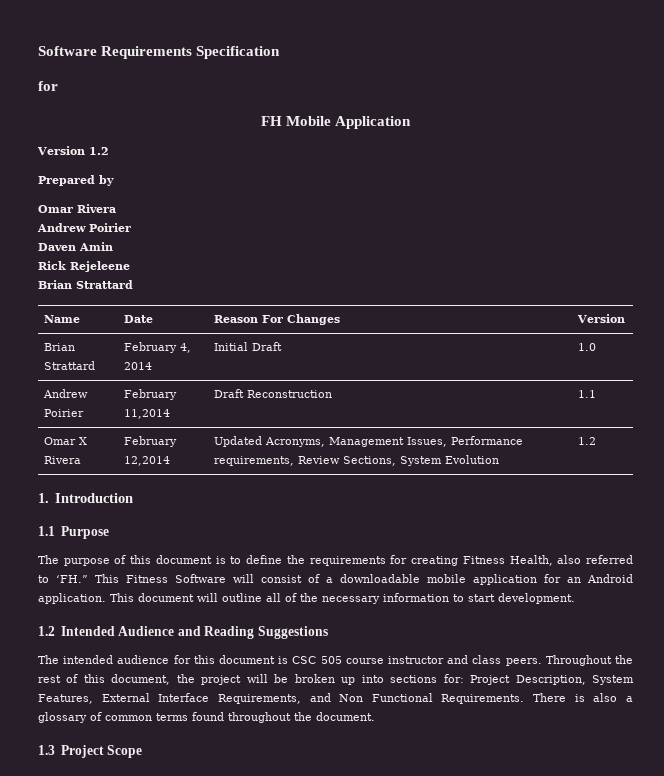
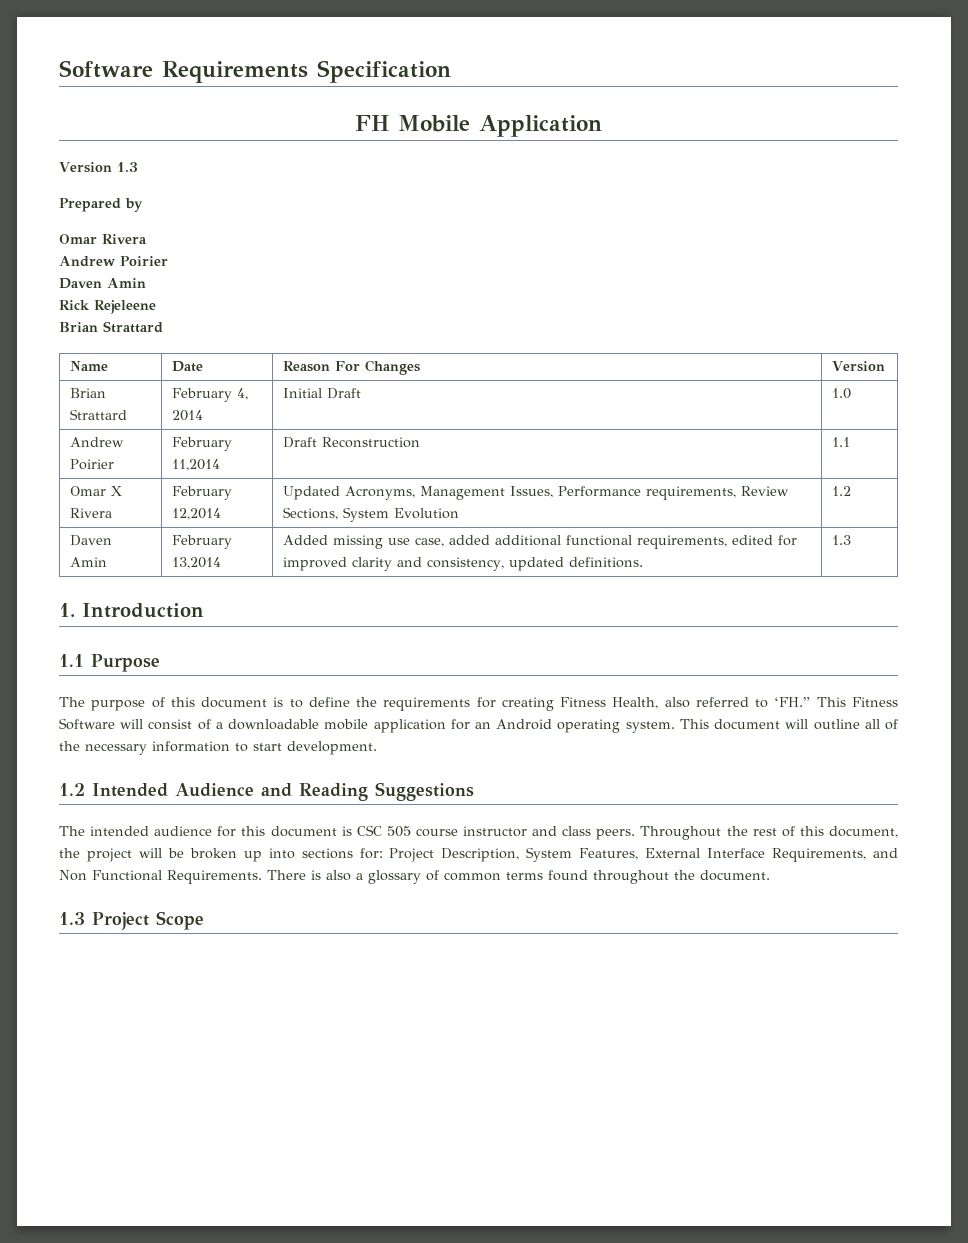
  Software Requirements Specification
- for
- Version 1.2
+ Version 1.3
+ Daven Amin | February 13,2014 | Added missing use case, added additional functional requirements, edited for improved clarity and consistency, updated definitions. | 1.3
- The purpose of this document is to define the requirements for creating Fitness Health, also referred to ‘FH.” This Fitness Software will consist of a downloadable mobile application for an Android application.
+ The purpose of this document is to define the requirements for creating Fitness Health, also referred to ‘FH.” This Fitness Software will consist of a downloadable mobile application for an Android operating system.

